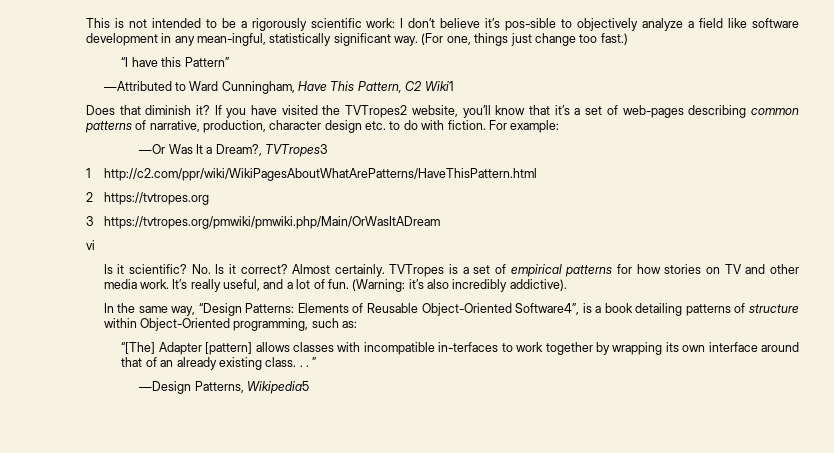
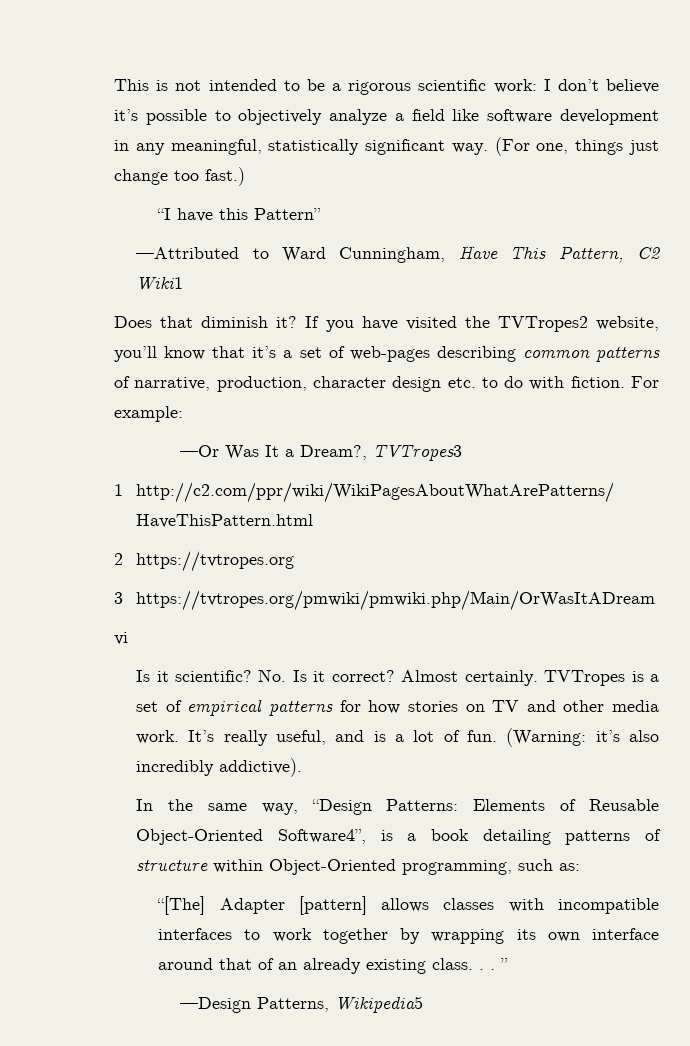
- This is not intended to be a rigorously scientific work: I don’t believe it’s pos-sible to objectively analyze a field like software development in any mean-ingful, statistically significant way.
+ This is not intended to be a rigorous scientific work: I don’t believe it’s possible to objectively analyze a field like software development in any meaningful, statistically significant way.
- It’s really useful, and a lot of fun.
+ It’s really useful, and is a lot of fun.
- “[The] Adapter [pattern] allows classes with incompatible in-terfaces to work together by wrapping its own interface around that of an already existing class. . . ”
+ “[The] Adapter [pattern] allows classes with incompatible interfaces to work together by wrapping its own interface around that of an already existing class. . . ”

